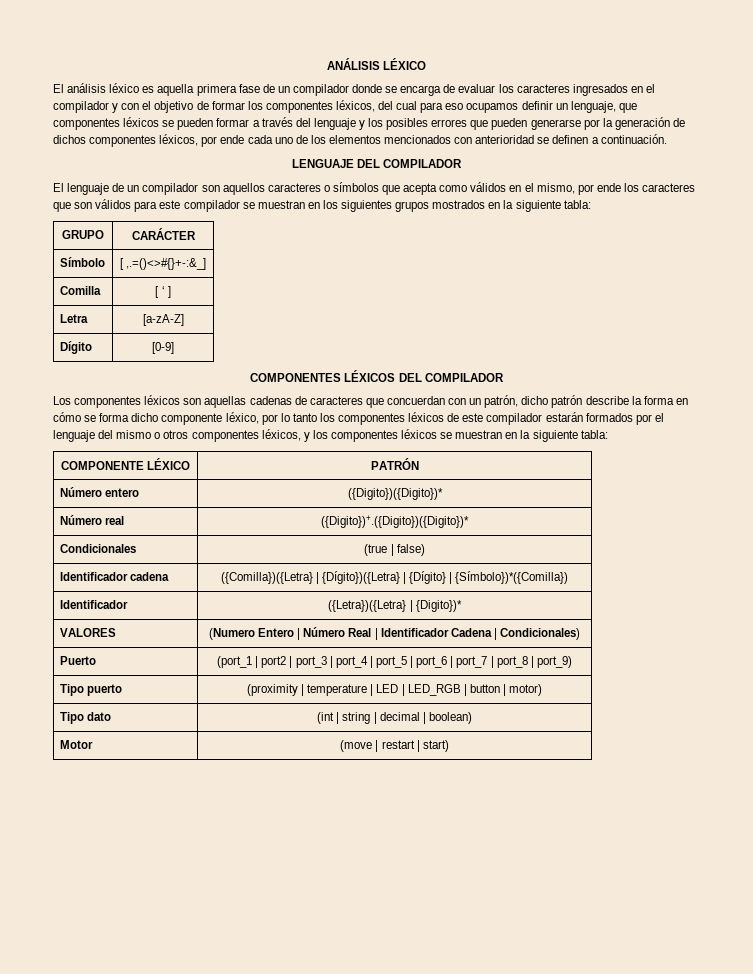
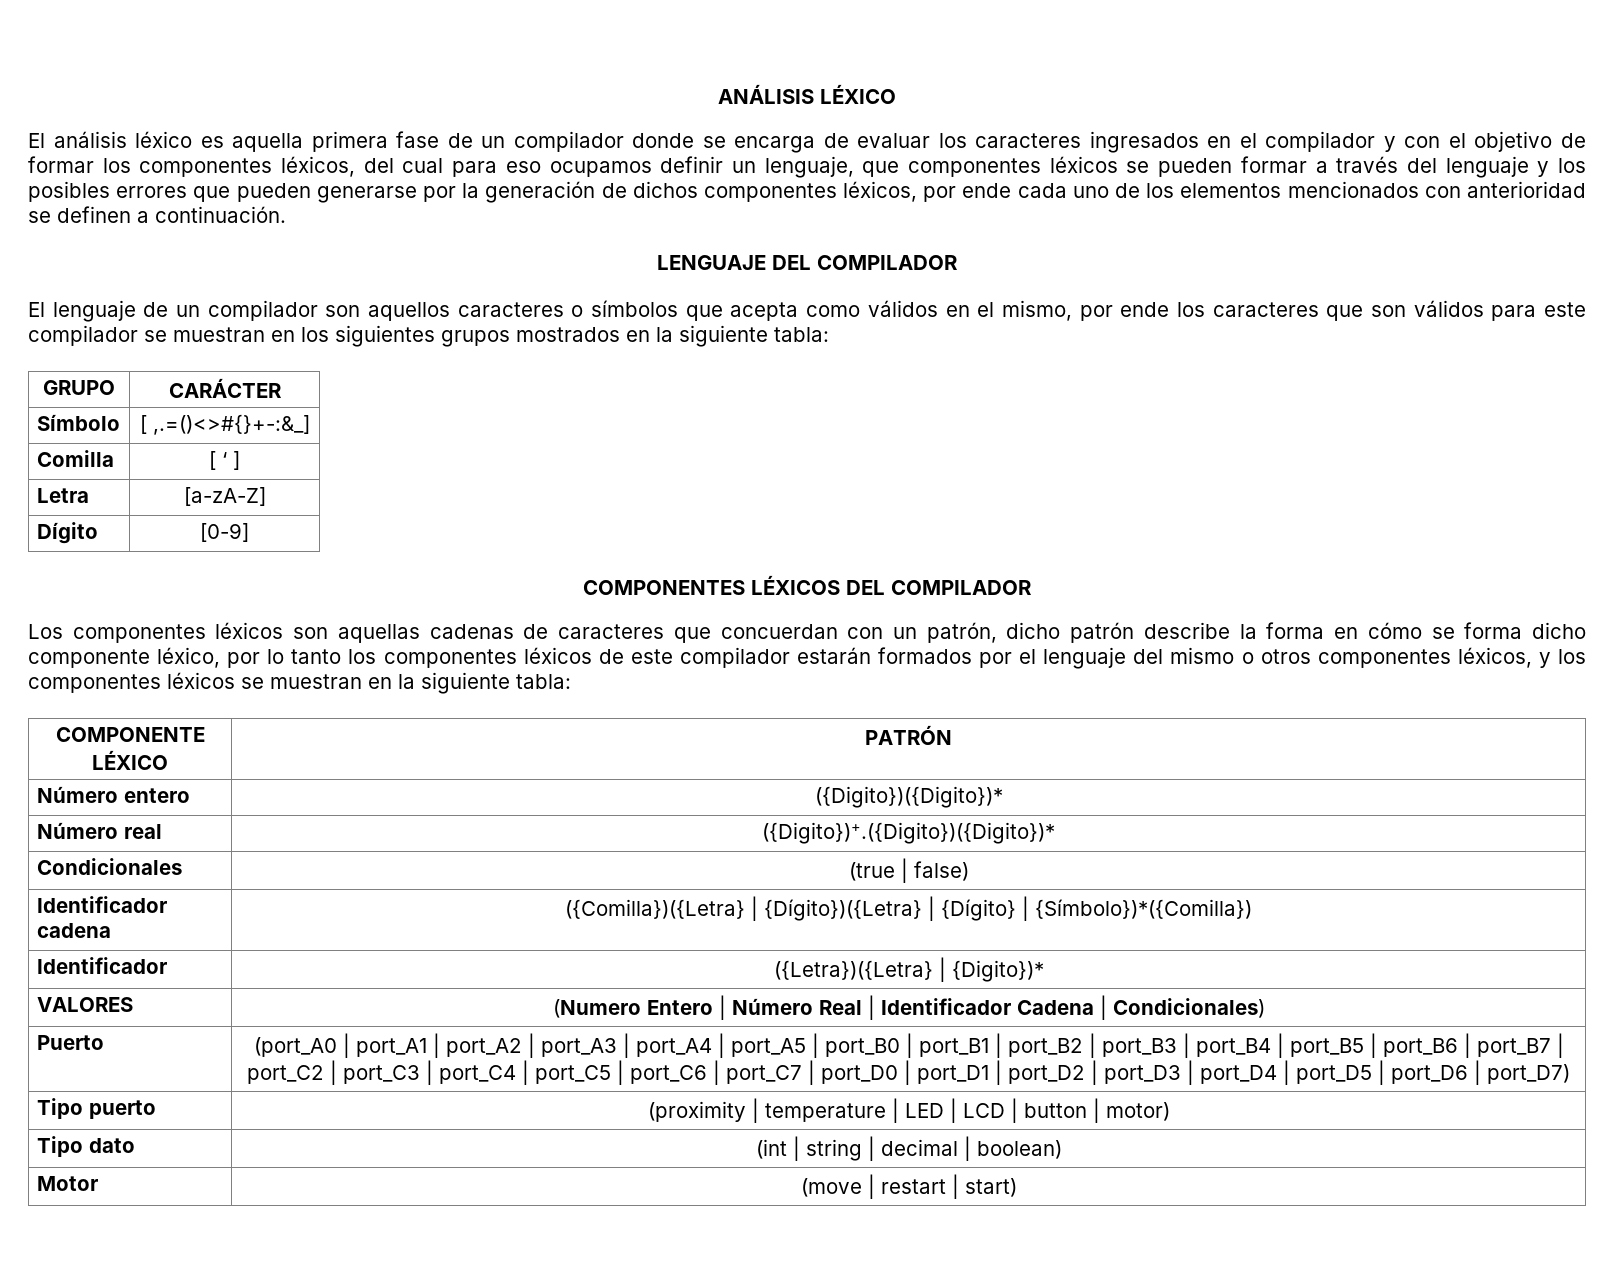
- Puerto | (port_1 | port2 | port_3 | port_4 | port_5 | port_6 | port_7 | port_8 | port_9)
+ Puerto | (port_A0 | port_A1 | port_A2 | port_A3 | port_A4 | port_A5 | port_B0 | port_B1 | port_B2 | port_B3 | port_B4 | port_B5 | port_B6 | port_B7 | port_C2 | port_C3 | port_C4 | port_C5 | port_C6 | port_C7 | port_D0 | port_D1 | port_D2 | port_D3 | port_D4 | port_D5 | port_D6 | port_D7)
- Tipo puerto | (proximity | temperature | LED | LED_RGB | button | motor)
+ Tipo puerto | (proximity | temperature | LED | LCD | button | motor)

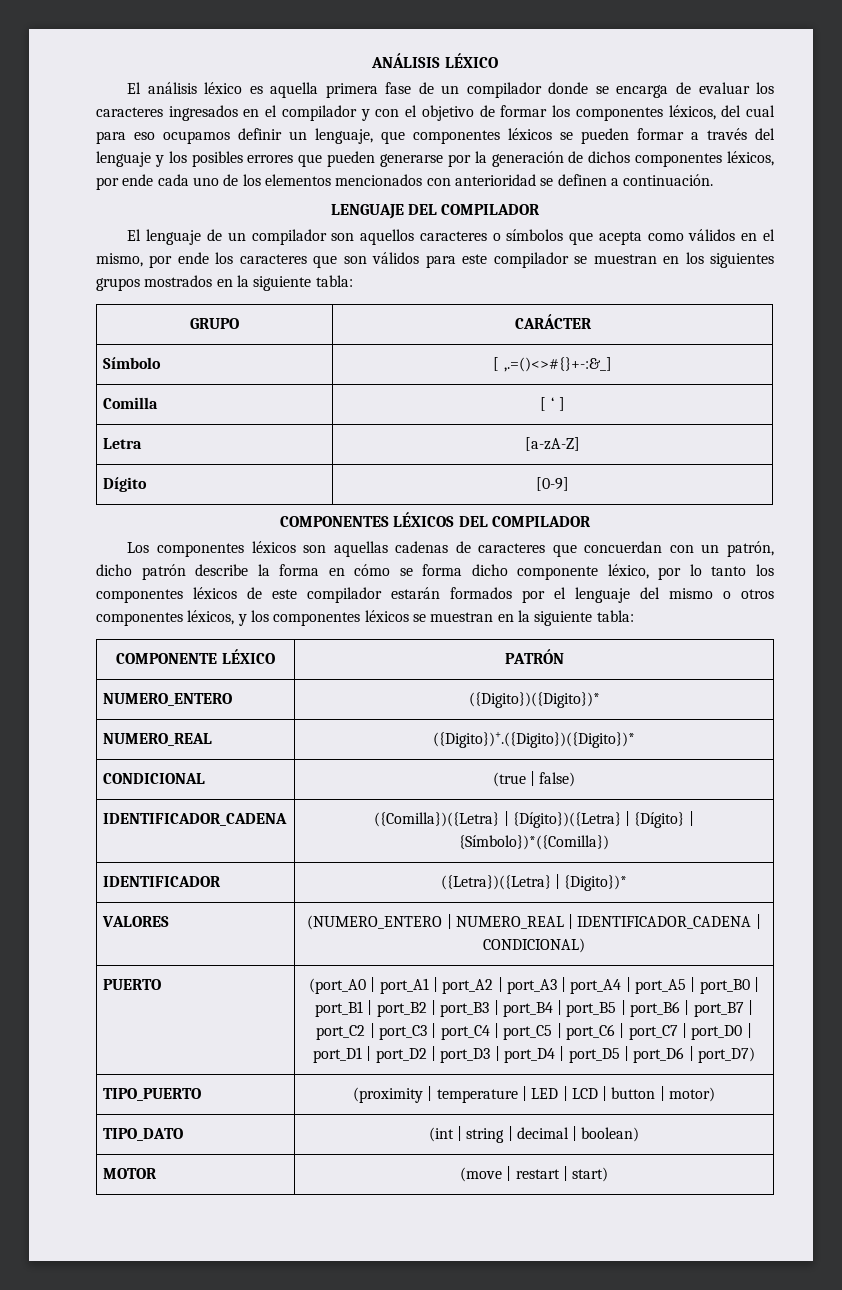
- Número entero | ({Digito})({Digito})*
+ NUMERO_ENTERO | ({Digito})({Digito})*
- Número real | ({Digito})+.({Digito})({Digito})*
+ NUMERO_REAL | ({Digito})+.({Digito})({Digito})*
- Condicionales | (true | false)
+ CONDICIONAL | (true | false)
- Identificador cadena | ({Comilla})({Letra} | {Dígito})({Letra} | {Dígito} | {Símbolo})*({Comilla})
+ IDENTIFICADOR_CADENA | ({Comilla})({Letra} | {Dígito})({Letra} | {Dígito} | {Símbolo})*({Comilla})
- Identificador | ({Letra})({Letra} | {Digito})*
+ IDENTIFICADOR | ({Letra})({Letra} | {Digito})*
- VALORES | (Numero Entero | Número Real | Identificador Cadena | Condicionales)
- Puerto | (port_A0 | port_A1 | port_A2 | port_A3 | port_A4 | port_A5 | port_B0 | port_B1 | port_B2 | port_B3 | port_B4 | port_B5 | port_B6 | port_B7 | port_C2 | port_C3 | port_C4 | port_C5 | port_C6 | port_C7 | port_D0 | port_D1 | port_D2 | port_D3 | port_D4 | port_D5 | port_D6 | port_D7)
+ VALORES | (NUMERO_ENTERO | NUMERO_REAL | IDENTIFICADOR_CADENA | CONDICIONAL)
+ PUERTO | (port_A0 | port_A1 | port_A2 | port_A3 | port_A4 | port_A5 | port_B0 | port_B1 | port_B2 | port_B3 | port_B4 | port_B5 | port_B6 | port_B7 | port_C2 | port_C3 | port_C4 | port_C5 | port_C6 | port_C7 | port_D0 | port_D1 | port_D2 | port_D3 | port_D4 | port_D5 | port_D6 | port_D7)
- Tipo puerto | (proximity | temperature | LED | LCD | button | motor)
+ TIPO_PUERTO | (proximity | temperature | LED | LCD | button | motor)
- Tipo dato | (int | string | decimal | boolean)
+ TIPO_DATO | (int | string | decimal | boolean)
- Motor | (move | restart | start)
+ MOTOR | (move | restart | start)

